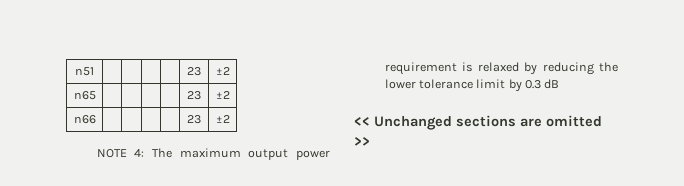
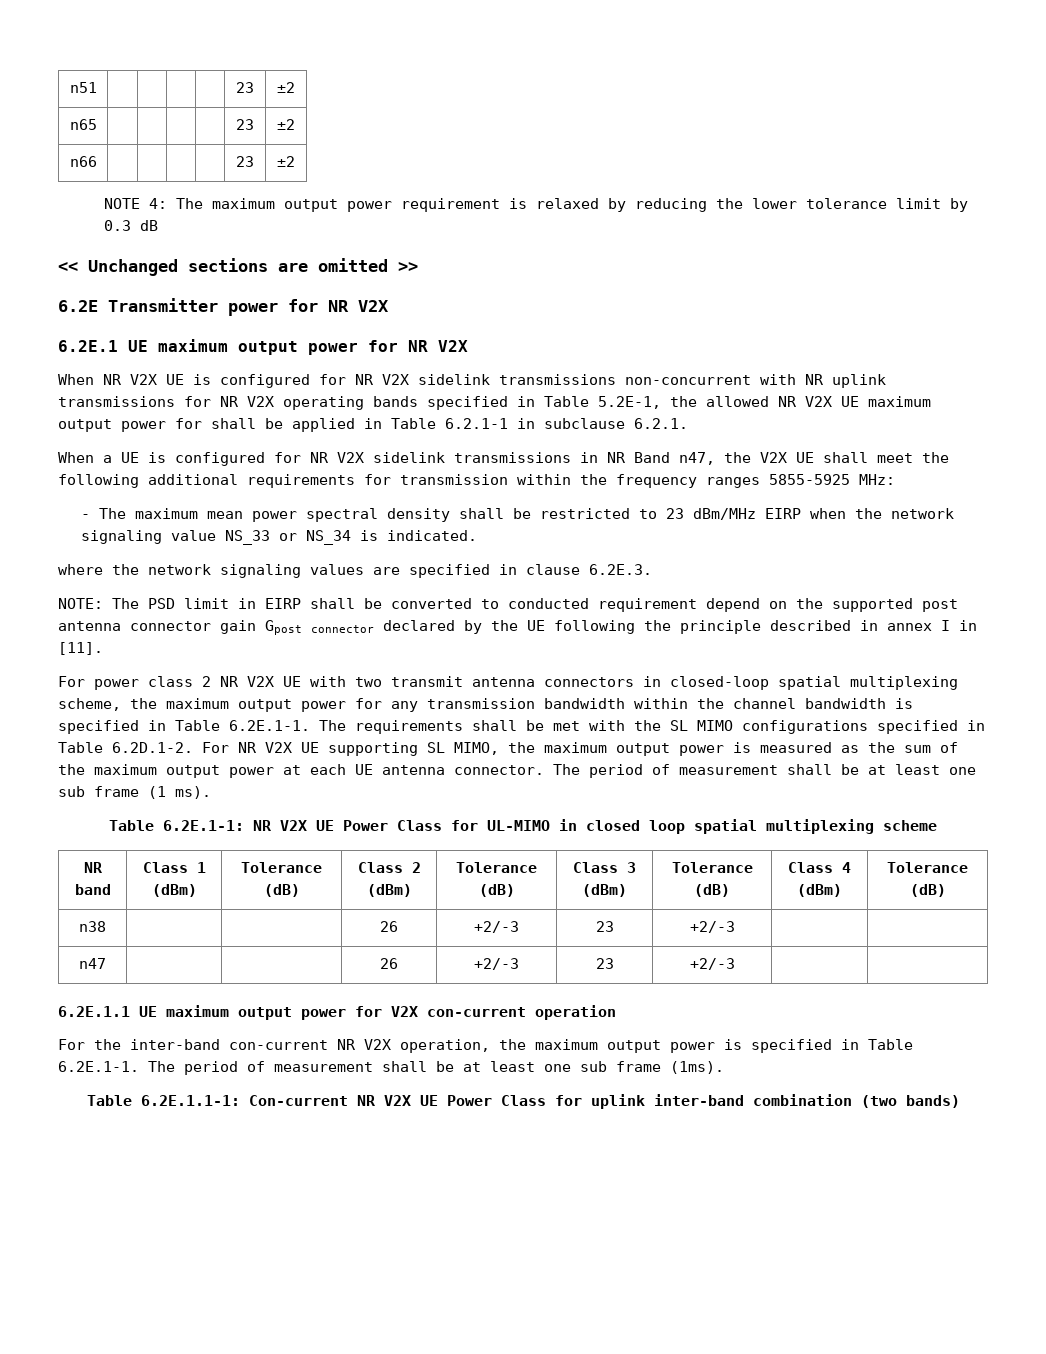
+ 6.2E Transmitter power for NR V2X
+ 6.2E.1 UE maximum output power for NR V2X
+ When NR V2X UE is configured for NR V2X sidelink transmissions non-concurrent with NR uplink transmissions for NR V2X operating bands specified in Table 5.2E-1, the allowed NR V2X UE maximum output power for shall be applied in Table 6.2.1-1 in subclause 6.2.1.
+ When a UE is configured for NR V2X sidelink transmissions in NR Band n47, the V2X UE shall meet the following additional requirements for transmission within the frequency ranges 5855-5925 MHz:
+ - The maximum mean power spectral density shall be restricted to 23 dBm/MHz EIRP when the network signaling value NS_33 or NS_34 is indicated.
+ where the network signaling values are specified in clause 6.2E.3.
+ NOTE: The PSD limit in EIRP shall be converted to conducted requirement depend on the supported post antenna connector gain Gpost connector declared by the UE following the principle described in annex I in [11].
+ For power class 2 NR V2X UE with two transmit antenna connectors in closed-loop spatial multiplexing scheme, the maximum output power for any transmission bandwidth within the channel bandwidth is specified in Table 6.2E.1-1. The requirements shall be met with the SL MIMO configurations specified in Table 6.2D.1-2. For NR V2X UE supporting SL MIMO, the maximum output power is measured as the sum of the maximum output power at each UE antenna connector. The period of measurement shall be at least one sub frame (1 ms).
+ Table 6.2E.1-1: NR V2X UE Power Class for UL-MIMO in closed loop spatial multiplexing scheme
+ NR band | Class 1 (dBm) | Tolerance (dB) | Class 2 (dBm) | Tolerance (dB) | Class 3 (dBm) | Tolerance (dB) | Class 4 (dBm) | Tolerance (dB)
+ n38 | | | 26 | +2/-3 | 23 | +2/-3 | |
+ n47 | | | 26 | +2/-3 | 23 | +2/-3 | |
+ 6.2E.1.1 UE maximum output power for V2X con-current operation
+ For the inter-band con-current NR V2X operation, the maximum output power is specified in Table 6.2E.1-1. The period of measurement shall be at least one sub frame (1ms).
+ Table 6.2E.1.1-1: Con-current NR V2X UE Power Class for uplink inter-band combination (two bands)

